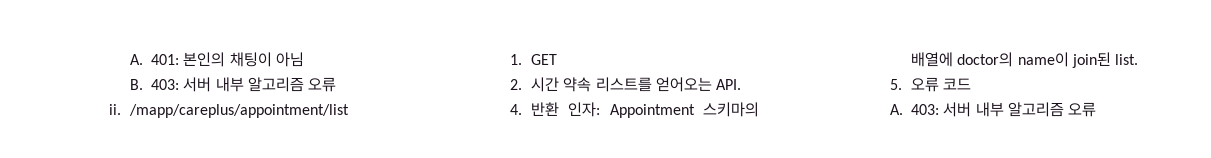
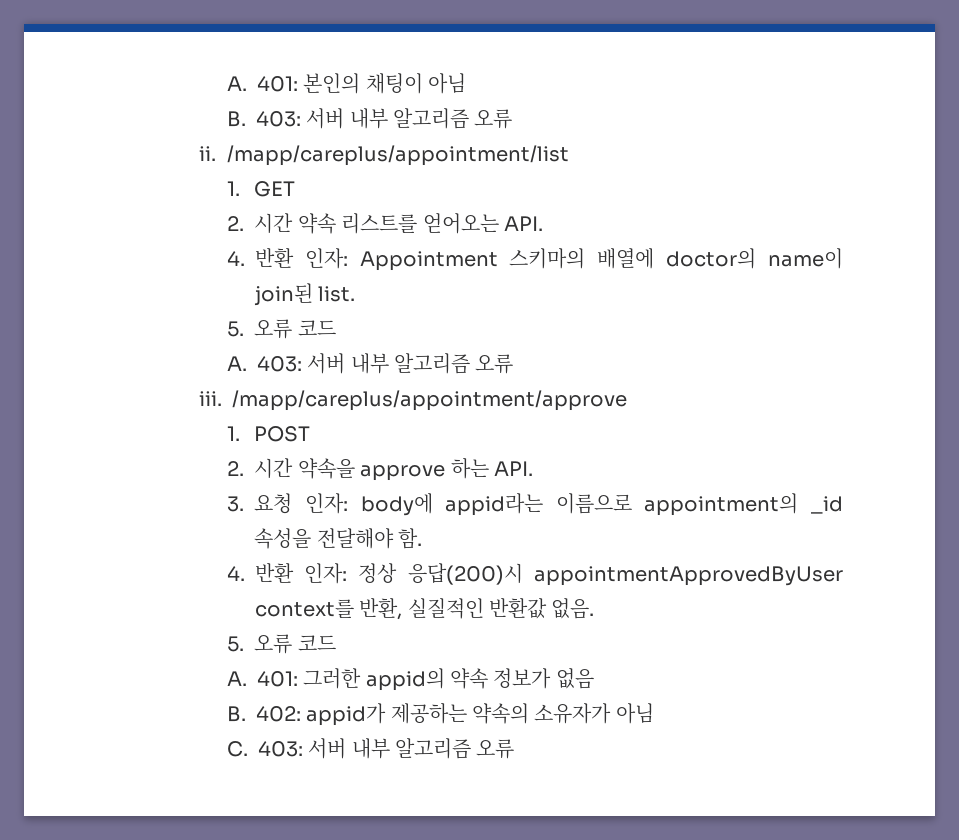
+ iii. /mapp/careplus/appointment/approve
+ 1. POST
+ 2. 시간 약속을 approve 하는 API.
+ 3. 요청 인자: body에 appid라는 이름으로 appointment의 _id 속성을 전달해야 함.
+ 4. 반환 인자: 정상 응답(200)시 appointmentApprovedByUser context를 반환, 실질적인 반환값 없음.
+ 5. 오류 코드
+ A. 401: 그러한 appid의 약속 정보가 없음
+ B. 402: appid가 제공하는 약속의 소유자가 아님
+ C. 403: 서버 내부 알고리즘 오류

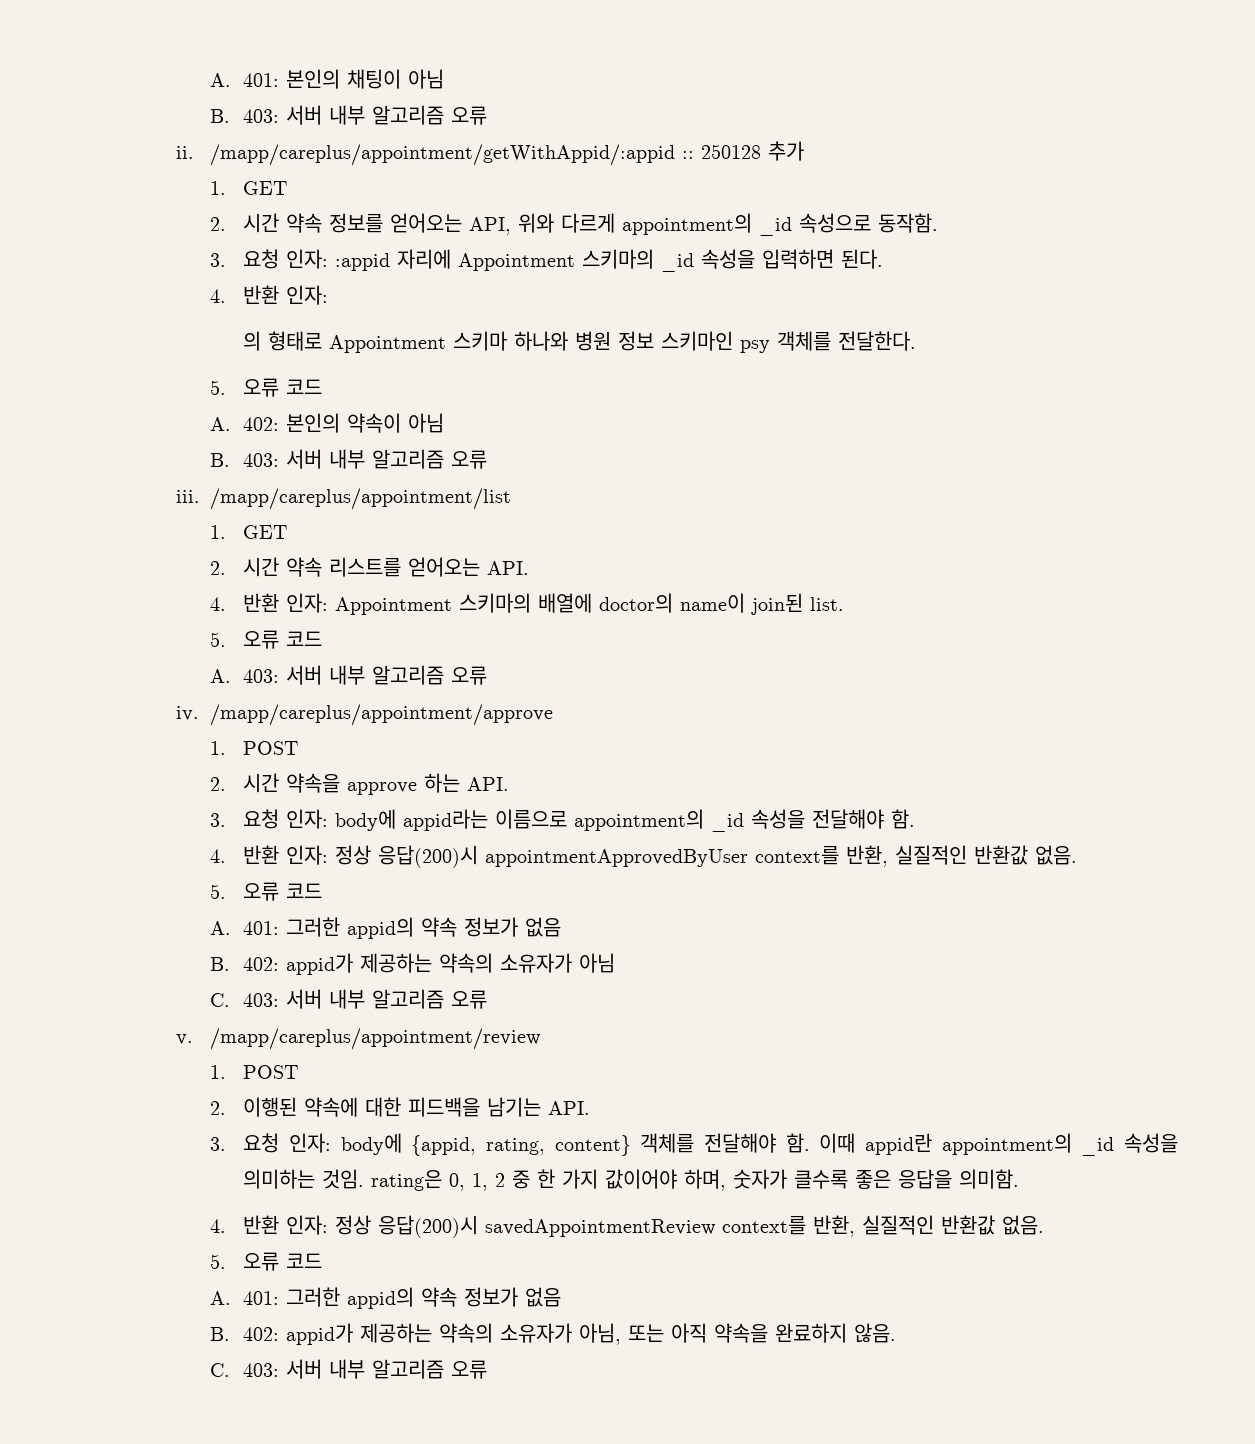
+ /mapp/careplus/appointment/getWithAppid/:appid :: 250128 추가
+ 1. GET
+ 2. 시간 약속 정보를 얻어오는 API, 위와 다르게 appointment의 _id 속성으로 동작함.
+ 3. 요청 인자: :appid 자리에 Appointment 스키마의 _id 속성을 입력하면 된다.
+ 4. 반환 인자:
+ 의 형태로 Appointment 스키마 하나와 병원 정보 스키마인 psy 객체를 전달한다.
+ 5. 오류 코드
+ A. 402: 본인의 약속이 아님
+ B. 403: 서버 내부 알고리즘 오류
+ iii.
- iii.
+ iv.
+ v. /mapp/careplus/appointment/review
+ 1. POST
+ 2. 이행된 약속에 대한 피드백을 남기는 API.
+ 3. 요청 인자: body에 {appid, rating, content} 객체를 전달해야 함. 이때 appid란 appointment의 _id 속성을 의미하는 것임. rating은 0, 1, 2 중 한 가지 값이어야 하며, 숫자가 클수록 좋은 응답을 의미함.
+ 4. 반환 인자: 정상 응답(200)시 savedAppointmentReview context를 반환, 실질적인 반환값 없음.
+ 5. 오류 코드
+ A. 401: 그러한 appid의 약속 정보가 없음
+ B. 402: appid가 제공하는 약속의 소유자가 아님, 또는 아직 약속을 완료하지 않음.
+ C. 403: 서버 내부 알고리즘 오류

